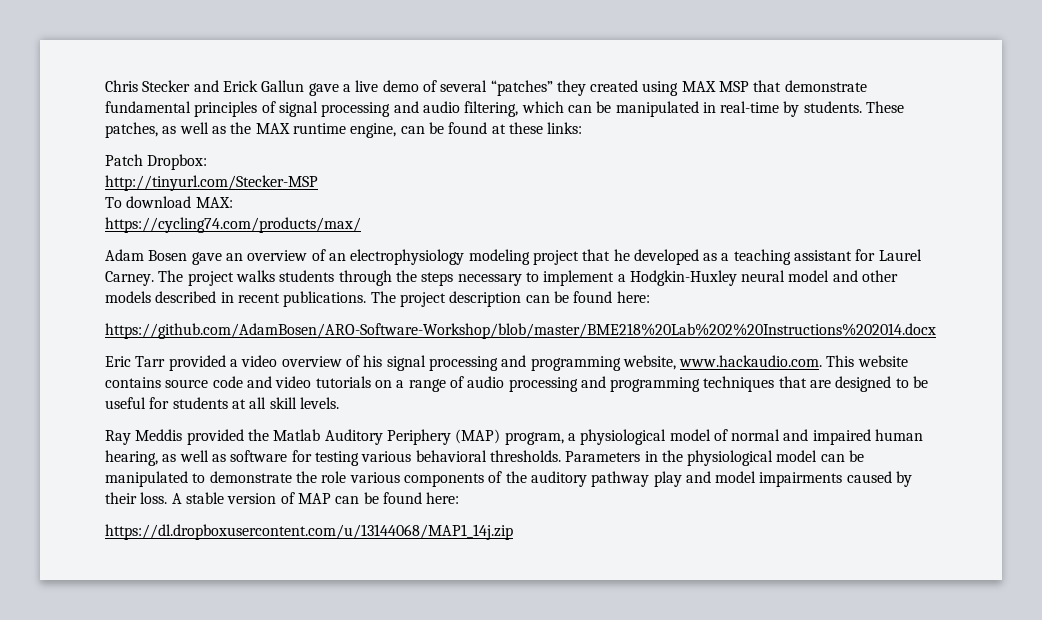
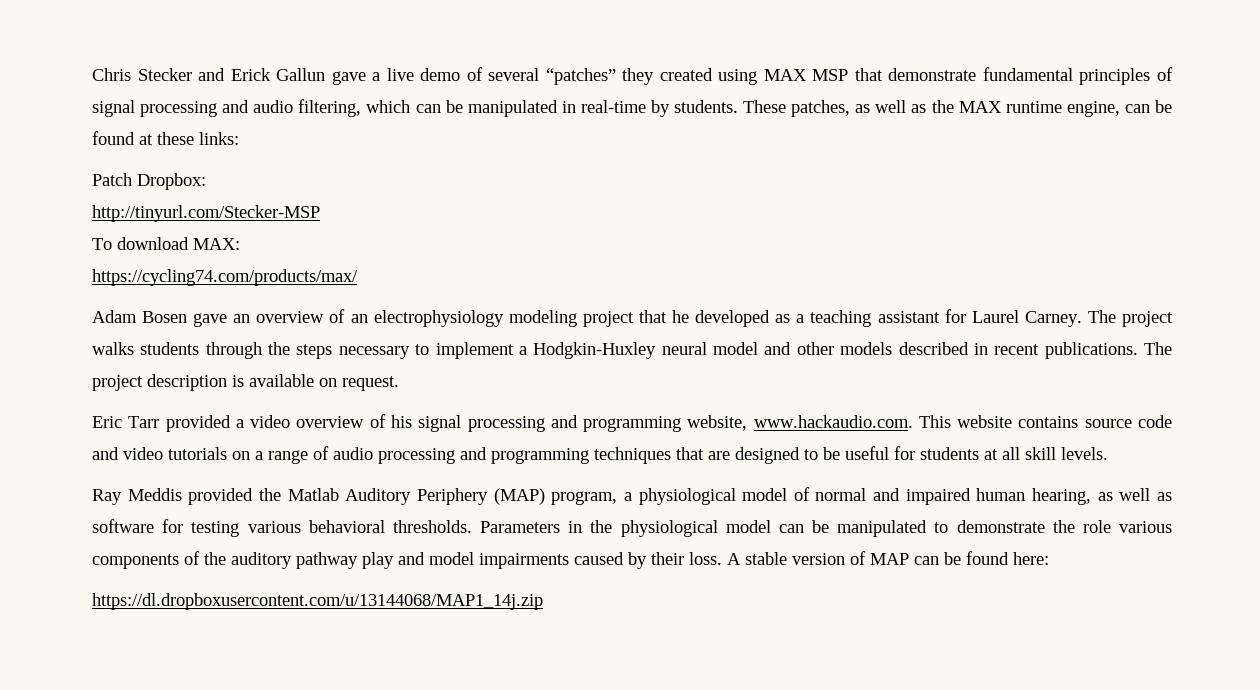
- The project description can be found here:
- https://github.com/AdamBosen/ARO-Software-Workshop/blob/master/BME218%20Lab%202%20Instructions%202014.docx
+ The project description is available on request.

